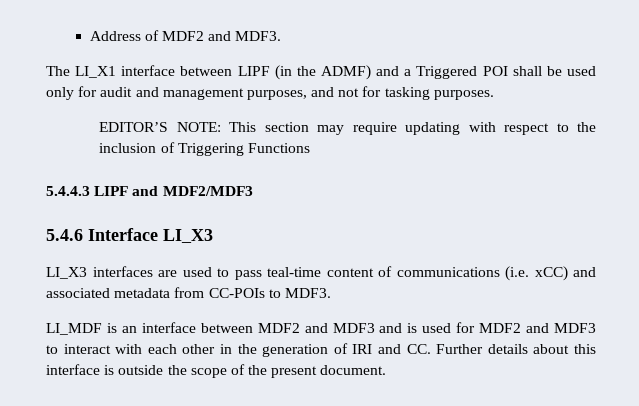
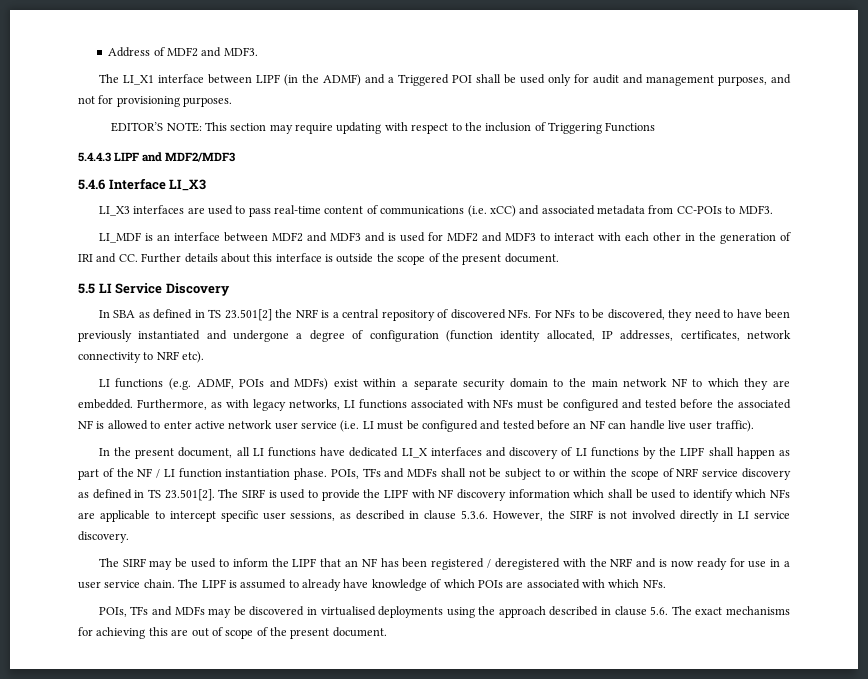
- The LI_X1 interface between LIPF (in the ADMF) and a Triggered POI shall be used only for audit and management purposes, and not for tasking purposes.
+ The LI_X1 interface between LIPF (in the ADMF) and a Triggered POI shall be used only for audit and management purposes, and not for provisioning purposes.
- LI_X3 interfaces are used to pass teal-time content of communications (i.e. xCC) and associated metadata from CC-POIs to MDF3.
+ LI_X3 interfaces are used to pass real-time content of communications (i.e. xCC) and associated metadata from CC-POIs to MDF3.
+ 5.5 LI Service Discovery
+ In SBA as defined in TS 23.501[2] the NRF is a central repository of discovered NFs. For NFs to be discovered, they need to have been previously instantiated and undergone a degree of configuration (function identity allocated, IP addresses, certificates, network connectivity to NRF etc).
+ LI functions (e.g. ADMF, POIs and MDFs) exist within a separate security domain to the main network NF to which they are embedded. Furthermore, as with legacy networks, LI functions associated with NFs must be configured and tested before the associated NF is allowed to enter active network user service (i.e. LI must be configured and tested before an NF can handle live user traffic).
+ In the present document, all LI functions have dedicated LI_X interfaces and discovery of LI functions by the LIPF shall happen as part of the NF / LI function instantiation phase. POIs, TFs and MDFs shall not be subject to or within the scope of NRF service discovery as defined in TS 23.501[2]. The SIRF is used to provide the LIPF with NF discovery information which shall be used to identify which NFs are applicable to intercept specific user sessions, as described in clause 5.3.6. However, the SIRF is not involved directly in LI service discovery.
+ The SIRF may be used to inform the LIPF that an NF has been registered / deregistered with the NRF and is now ready for use in a user service chain. The LIPF is assumed to already have knowledge of which POIs are associated with which NFs.
+ POIs, TFs and MDFs may be discovered in virtualised deployments using the approach described in clause 5.6. The exact mechanisms for achieving this are out of scope of the present document.

